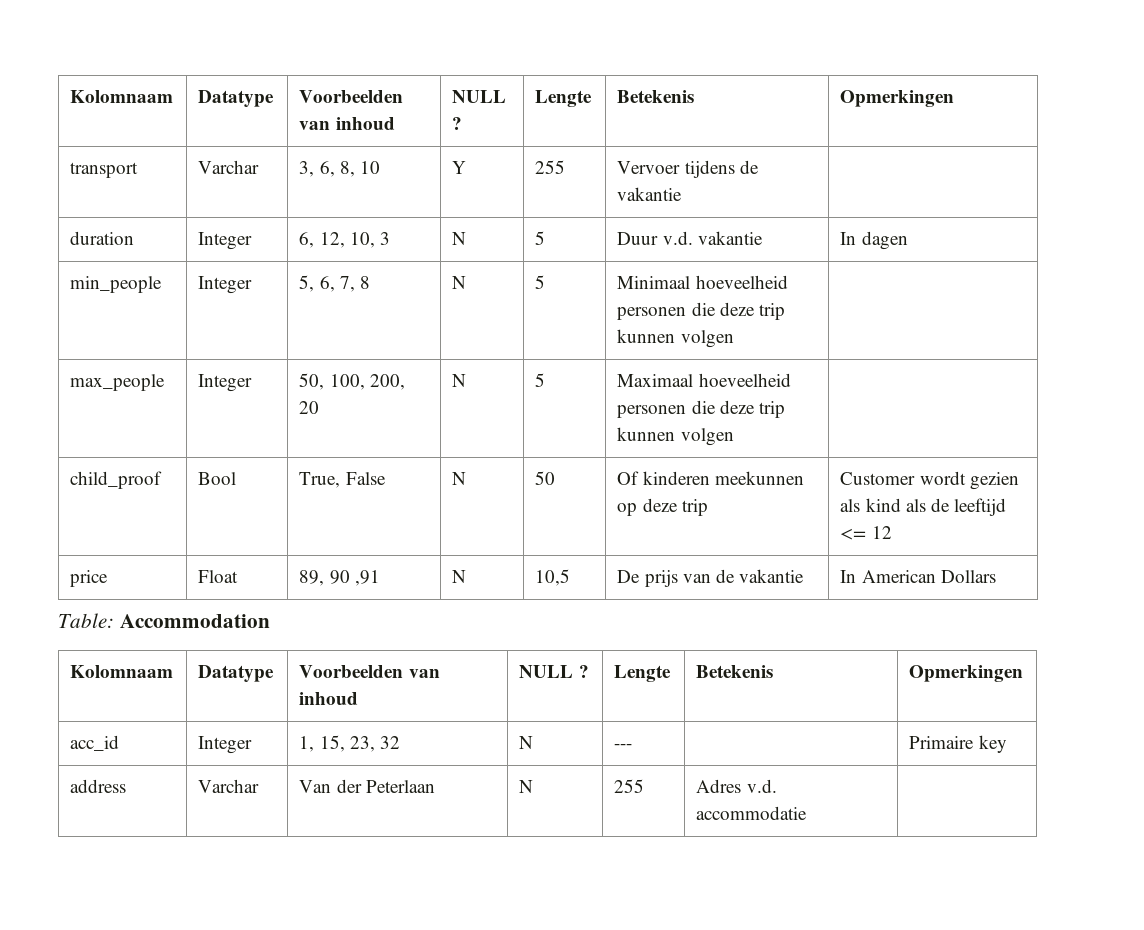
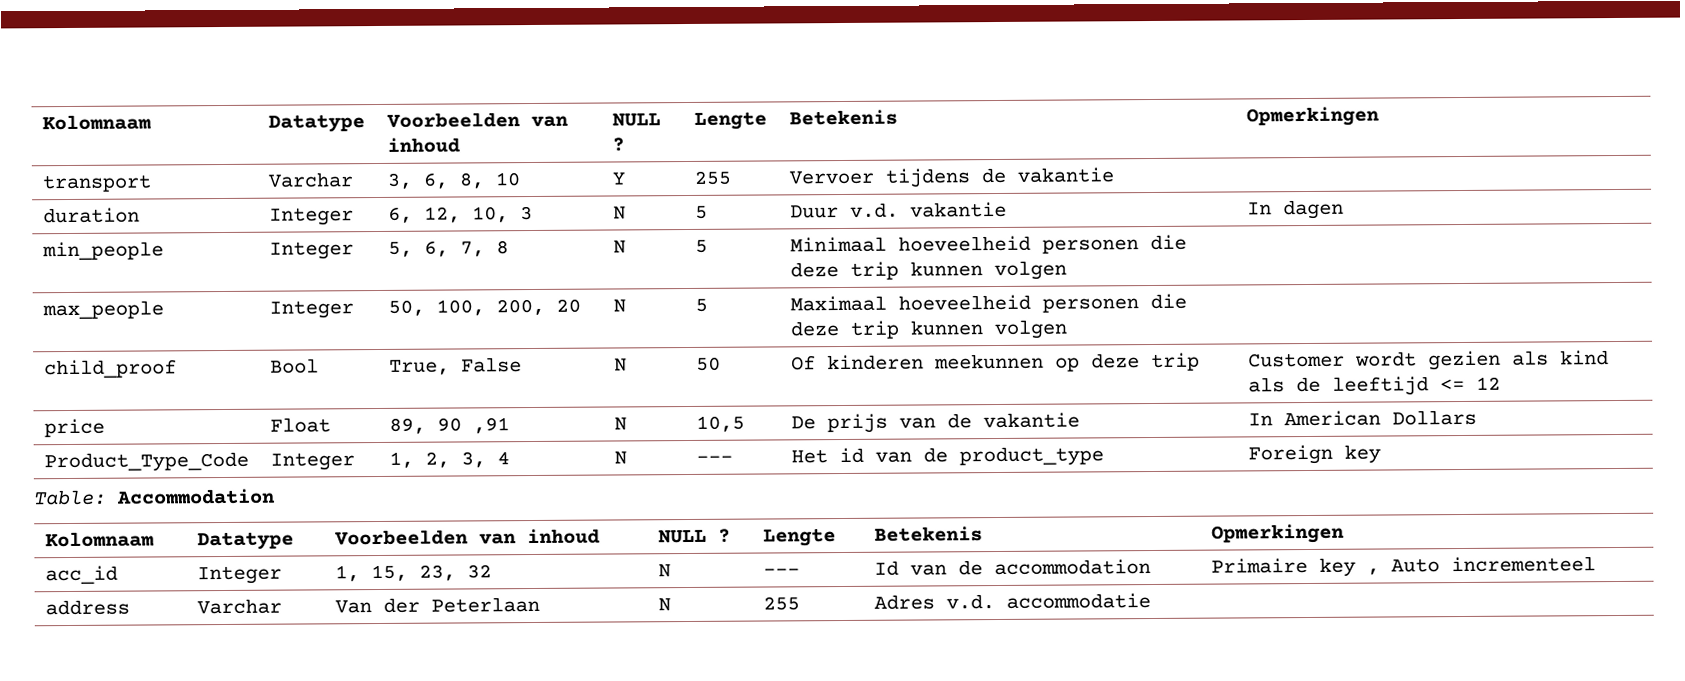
+ Product_Type_Code | Integer | 1, 2, 3, 4 | N | --- | Het id van de product_type | Foreign key
- acc_id | Integer | 1, 15, 23, 32 | N | --- | | Primaire key
+ acc_id | Integer | 1, 15, 23, 32 | N | --- | Id van de accommodation | Primaire key , Auto incrementeel

